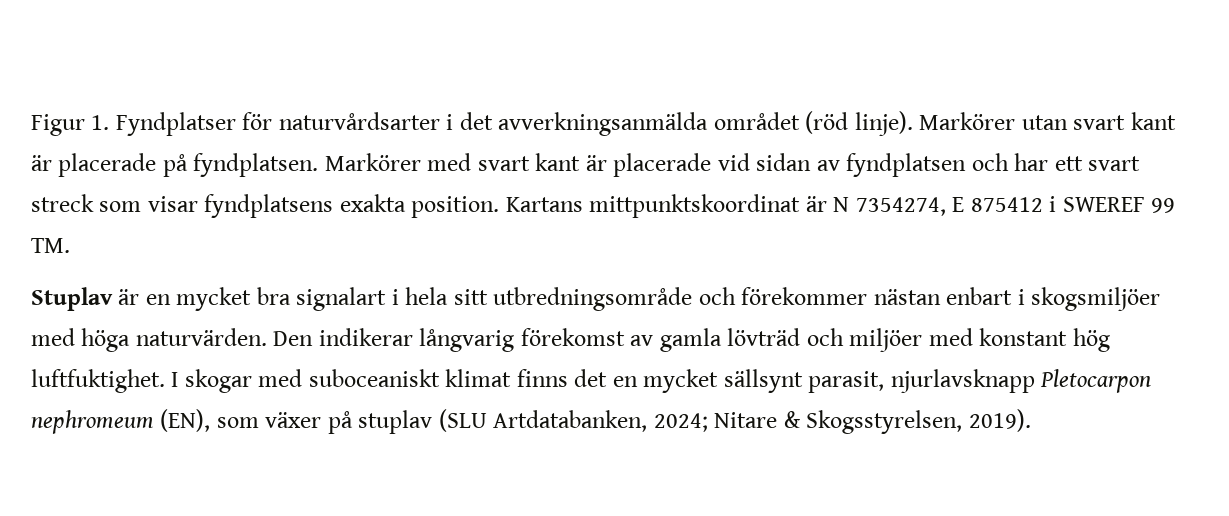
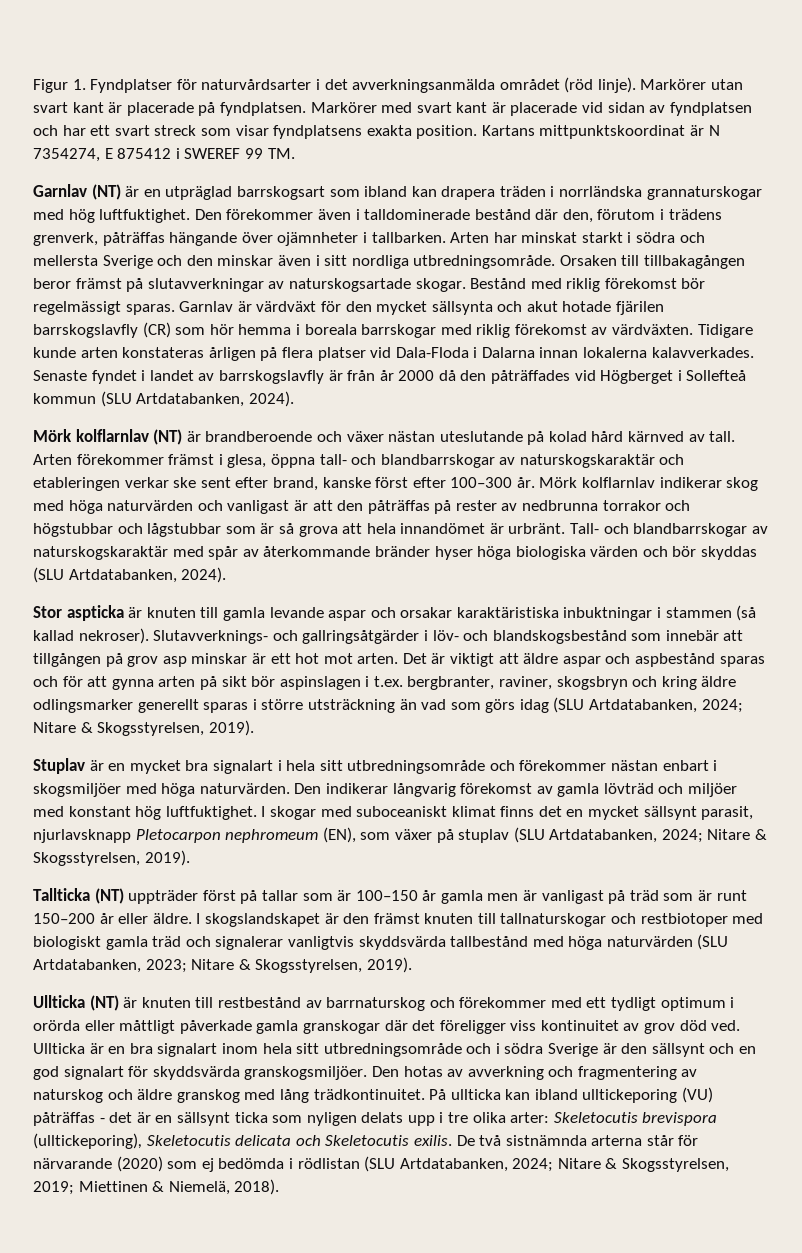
+ Garnlav (NT) är en utpräglad barrskogsart som ibland kan drapera träden i norrländska grannaturskogar med hög luftfuktighet. Den förekommer även i talldominerade bestånd där den, förutom i trädens grenverk, påträffas hängande över ojämnheter i tallbarken. Arten har minskat starkt i södra och mellersta Sverige och den minskar även i sitt nordliga utbredningsområde. Orsaken till tillbakagången beror främst på slutavverkningar av naturskogsartade skogar. Bestånd med riklig förekomst bör regelmässigt sparas. Garnlav är värdväxt för den mycket sällsynta och akut hotade fjärilen barrskogslavfly (CR) som hör hemma i boreala barrskogar med riklig förekomst av värdväxten. Tidigare kunde arten konstateras årligen på flera platser vid Dala-Floda i Dalarna innan lokalerna kalavverkades. Senaste fyndet i landet av barrskogslavfly är från år 2000 då den påträffades vid Högberget i Sollefteå kommun (SLU Artdatabanken, 2024).
+ Mörk kolflarnlav (NT) är brandberoende och växer nästan uteslutande på kolad hård kärnved av tall. Arten förekommer främst i glesa, öppna tall- och blandbarrskogar av naturskogskaraktär och etableringen verkar ske sent efter brand, kanske först efter 100–300 år. Mörk kolflarnlav indikerar skog med höga naturvärden och vanligast är att den påträffas på rester av nedbrunna torrakor och högstubbar och lågstubbar som är så grova att hela innandömet är urbränt. Tall- och blandbarrskogar av naturskogskaraktär med spår av återkommande bränder hyser höga biologiska värden och bör skyddas (SLU Artdatabanken, 2024).
+ Stor aspticka är knuten till gamla levande aspar och orsakar karaktäristiska inbuktningar i stammen (så kallad nekroser). Slutavverknings- och gallringsåtgärder i löv- och blandskogsbestånd som innebär att tillgången på grov asp minskar är ett hot mot arten. Det är viktigt att äldre aspar och aspbestånd sparas och för att gynna arten på sikt bör aspinslagen i t.ex. bergbranter, raviner, skogsbryn och kring äldre odlingsmarker generellt sparas i större utsträckning än vad som görs idag (SLU Artdatabanken, 2024; Nitare & Skogsstyrelsen, 2019).
+ Tallticka (NT) uppträder först på tallar som är 100–150 år gamla men är vanligast på träd som är runt 150–200 år eller äldre. I skogslandskapet är den främst knuten till tallnaturskogar och restbiotoper med biologiskt gamla träd och signalerar vanligtvis skyddsvärda tallbestånd med höga naturvärden (SLU Artdatabanken, 2023; Nitare & Skogsstyrelsen, 2019).
+ Ullticka (NT) är knuten till restbestånd av barrnaturskog och förekommer med ett tydligt optimum i orörda eller måttligt påverkade gamla granskogar där det föreligger viss kontinuitet av grov död ved. Ullticka är en bra signalart inom hela sitt utbredningsområde och i södra Sverige är den sällsynt och en god signalart för skyddsvärda granskogsmiljöer. Den hotas av avverkning och fragmentering av naturskog och äldre granskog med lång trädkontinuitet. På ullticka kan ibland ulltickeporing (VU) påträffas - det är en sällsynt ticka som nyligen delats upp i tre olika arter: Skeletocutis brevispora (ulltickeporing), Skeletocutis delicata och Skeletocutis exilis. De två sistnämnda arterna står för närvarande (2020) som ej bedömda i rödlistan (SLU Artdatabanken, 2024; Nitare & Skogsstyrelsen, 2019; Miettinen & Niemelä, 2018).

